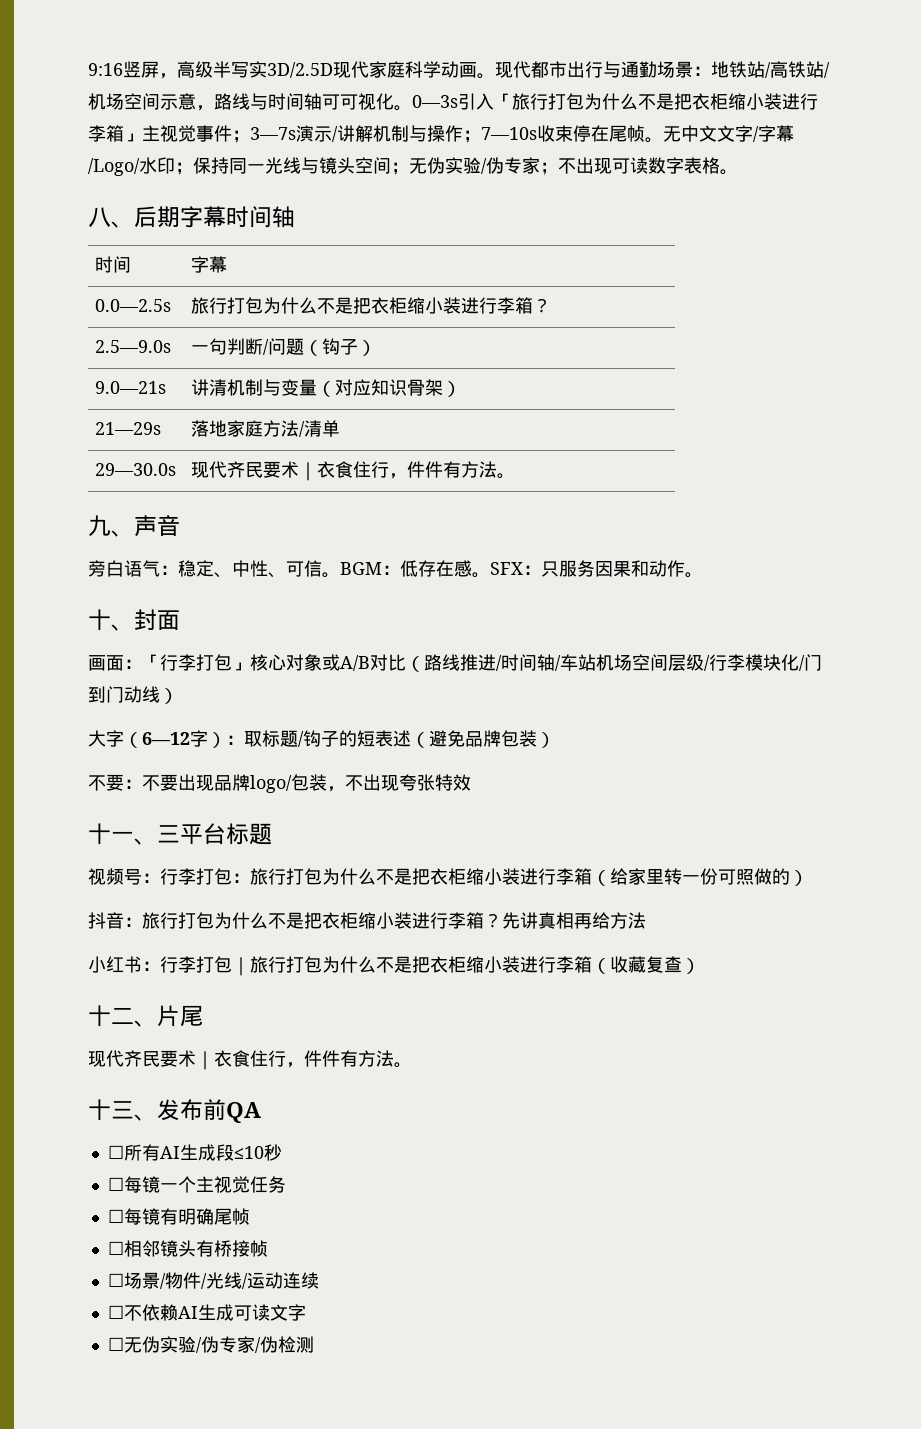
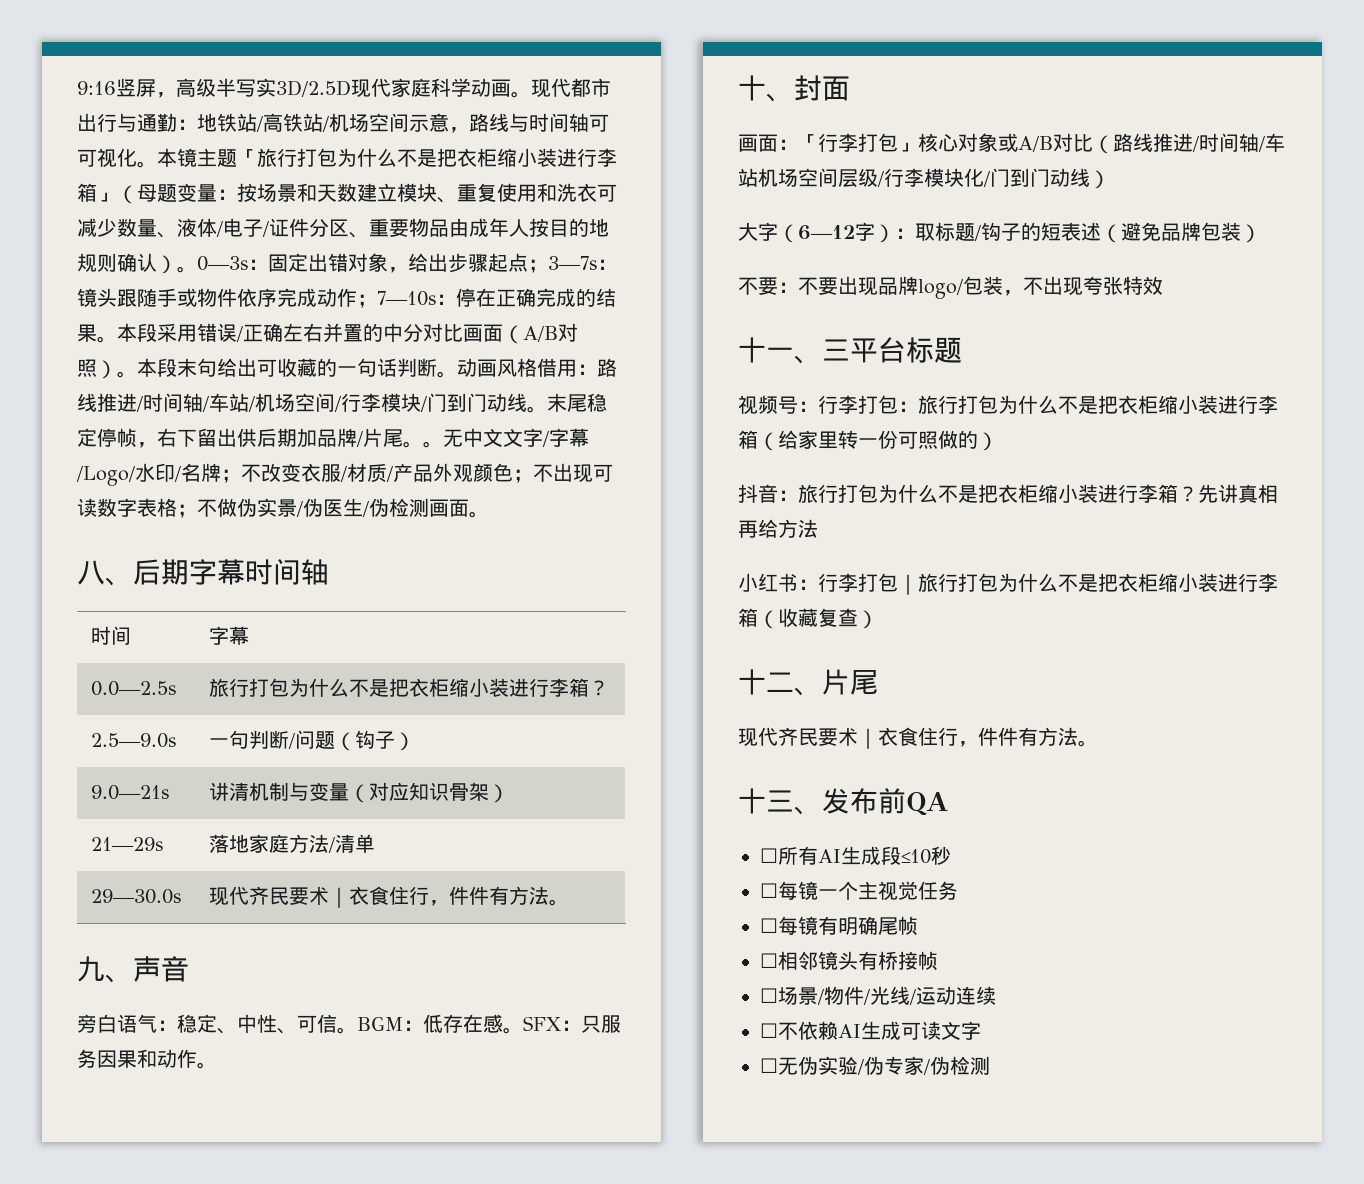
- 现代都市出行与通勤场景：地铁站/高铁站/机场空间示意，路线与时间轴可可视化。
+ 现代都市出行与通勤：地铁站/高铁站/机场空间示意，路线与时间轴可可视化。
- 0—3s引入「旅行打包为什么不是把衣柜缩小装进行李箱」主视觉事件；3—7s演示/讲解机制与操作；7—10s收束停在尾帧。
+ 本镜主题「旅行打包为什么不是把衣柜缩小装进行李箱」（母题变量：按场景和天数建立模块、重复使用和洗衣可减少数量、液体/电子/证件分区、重要物品由成年人按目的地规则确认）。0—3s：固定出错对象，给出步骤起点；3—7s：镜头跟随手或物件依序完成动作；7—10s：停在正确完成的结果。本段采用错误/正确左右并置的中分对比画面（A/B对照）。本段末句给出可收藏的一句话判断。动画风格借用：路线推进/时间轴/车站/机场空间/行李模块/门到门动线。末尾稳定停帧，右下留出供后期加品牌/片尾。。
- 无中文文字/字幕/Logo/水印；保持同一光线与镜头空间；无伪实验/伪专家；不出现可读数字表格。
+ 无中文文字/字幕/Logo/水印/名牌；不改变衣服/材质/产品外观颜色；不出现可读数字表格；不做伪实景/伪医生/伪检测画面。

